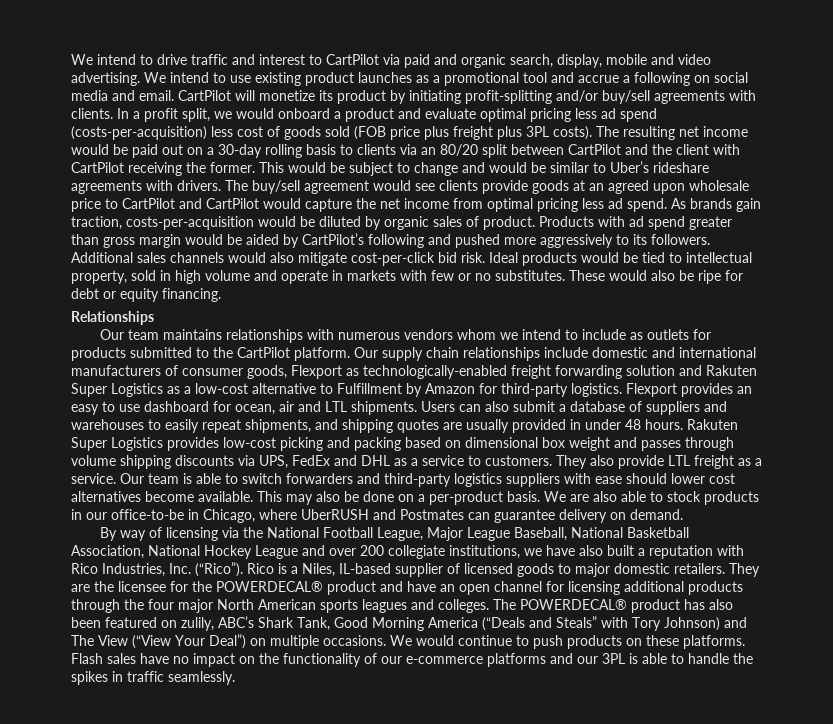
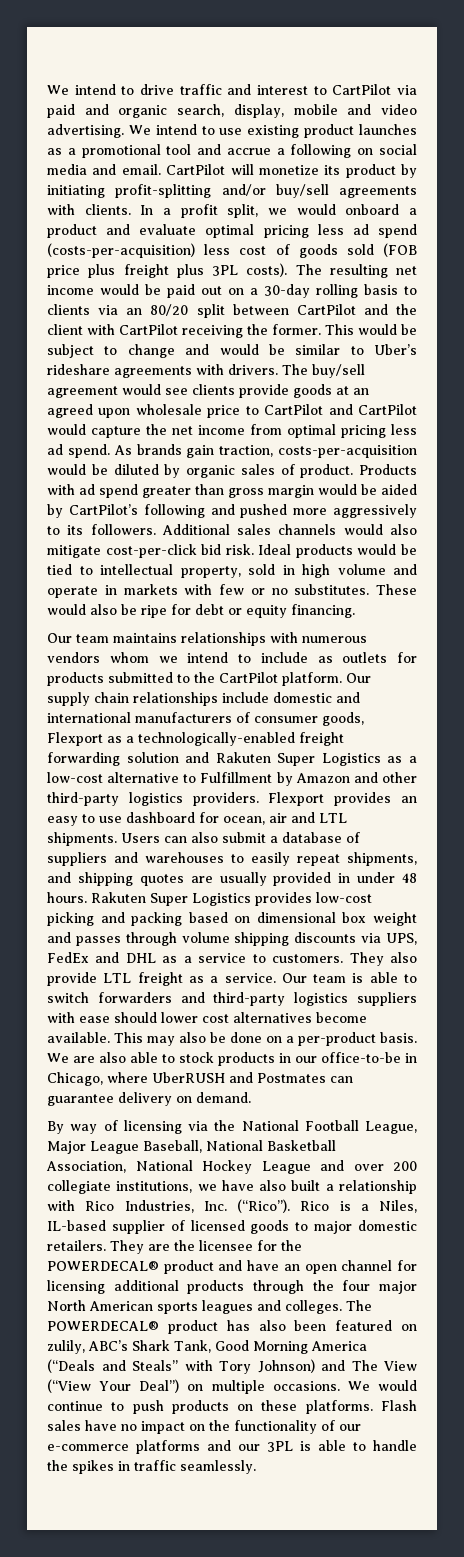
- Relationships
- Our supply chain relationships include domestic and international manufacturers of consumer goods, Flexport as technologically-enabled freight forwarding solution and Rakuten Super Logistics as a low-cost alternative to Fulfillment by Amazon for third-party logistics.
+ Our supply chain relationships include domestic and international manufacturers of consumer goods, Flexport as a technologically-enabled freight forwarding solution and Rakuten Super Logistics as a low-cost alternative to Fulfillment by Amazon and other third-party logistics providers.
- By way of licensing via the National Football League, Major League Baseball, National Basketball Association, National Hockey League and over 200 collegiate institutions, we have also built a reputation with Rico Industries, Inc. (“Rico”).
+ By way of licensing via the National Football League, Major League Baseball, National Basketball Association, National Hockey League and over 200 collegiate institutions, we have also built a relationship with Rico Industries, Inc. (“Rico”).

